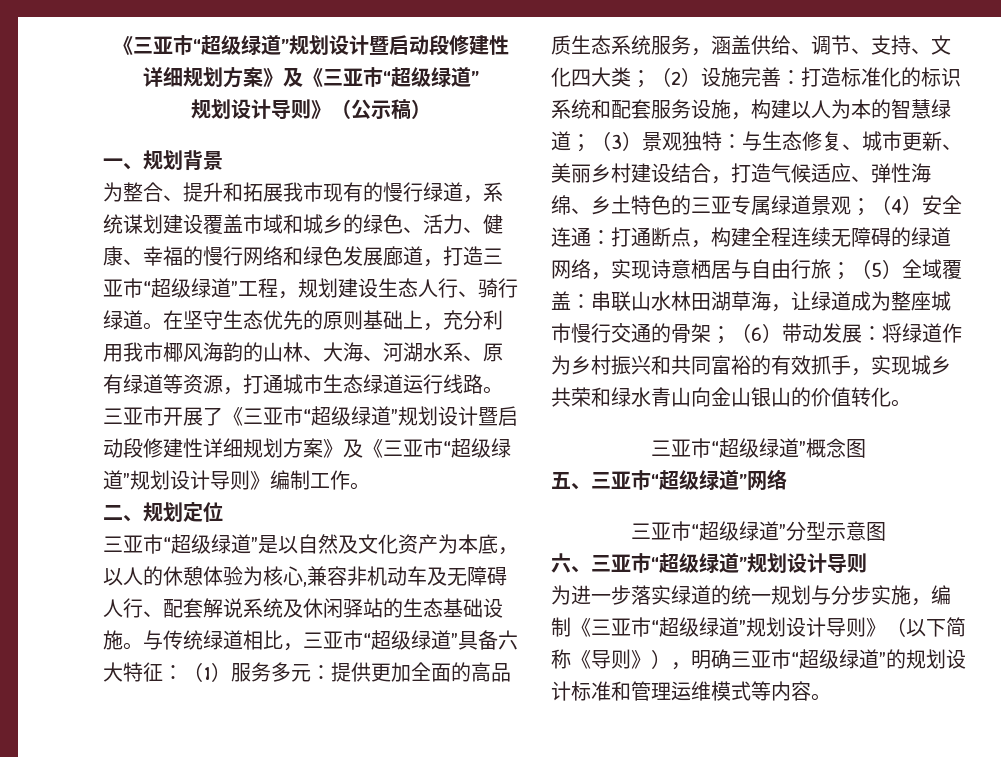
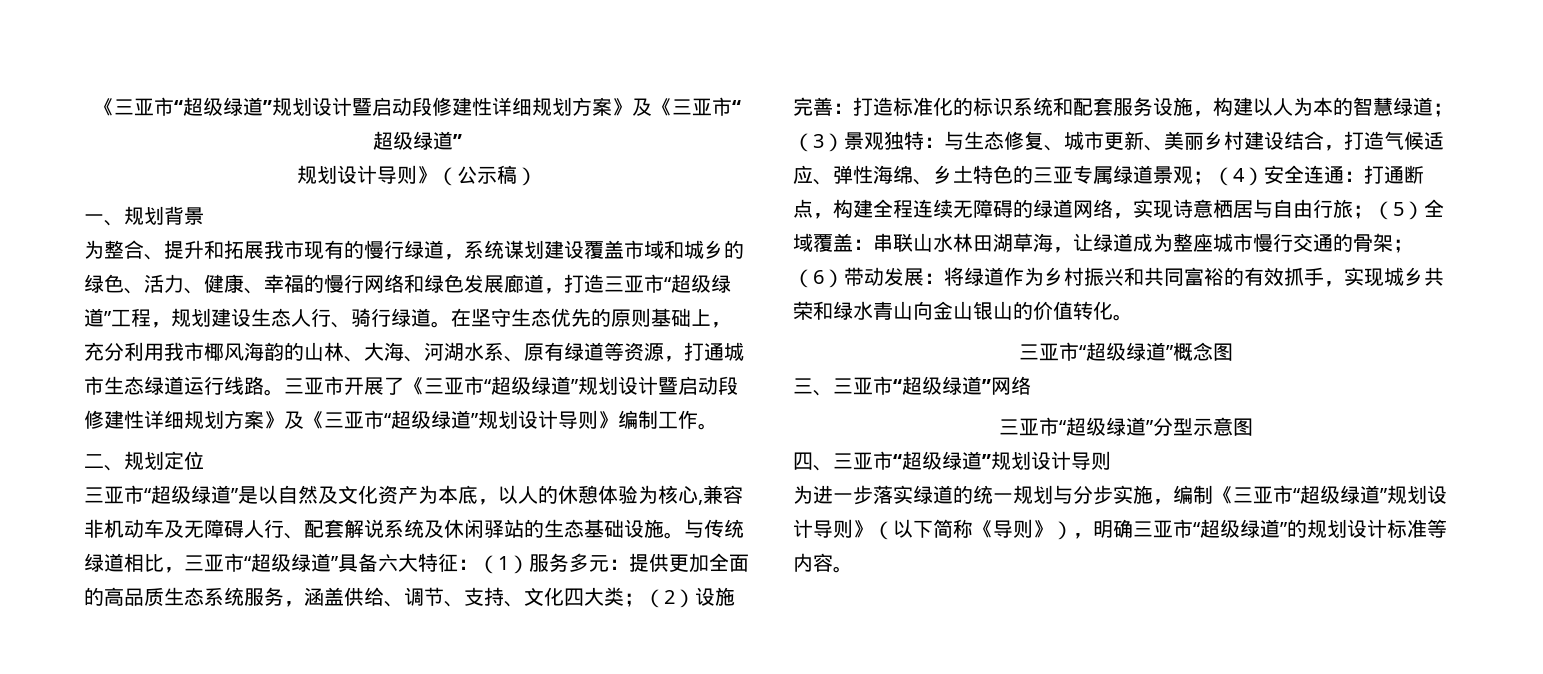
- 五、三亚市“超级绿道”网络
+ 三、三亚市“超级绿道”网络
- 六、三亚市“超级绿道”规划设计导则
+ 四、三亚市“超级绿道”规划设计导则
- 为进一步落实绿道的统一规划与分步实施，编制《三亚市“超级绿道”规划设计导则》（以下简称《导则》），明确三亚市“超级绿道”的规划设计标准和管理运维模式等内容。
+ 为进一步落实绿道的统一规划与分步实施，编制《三亚市“超级绿道”规划设计导则》（以下简称《导则》），明确三亚市“超级绿道”的规划设计标准等内容。

